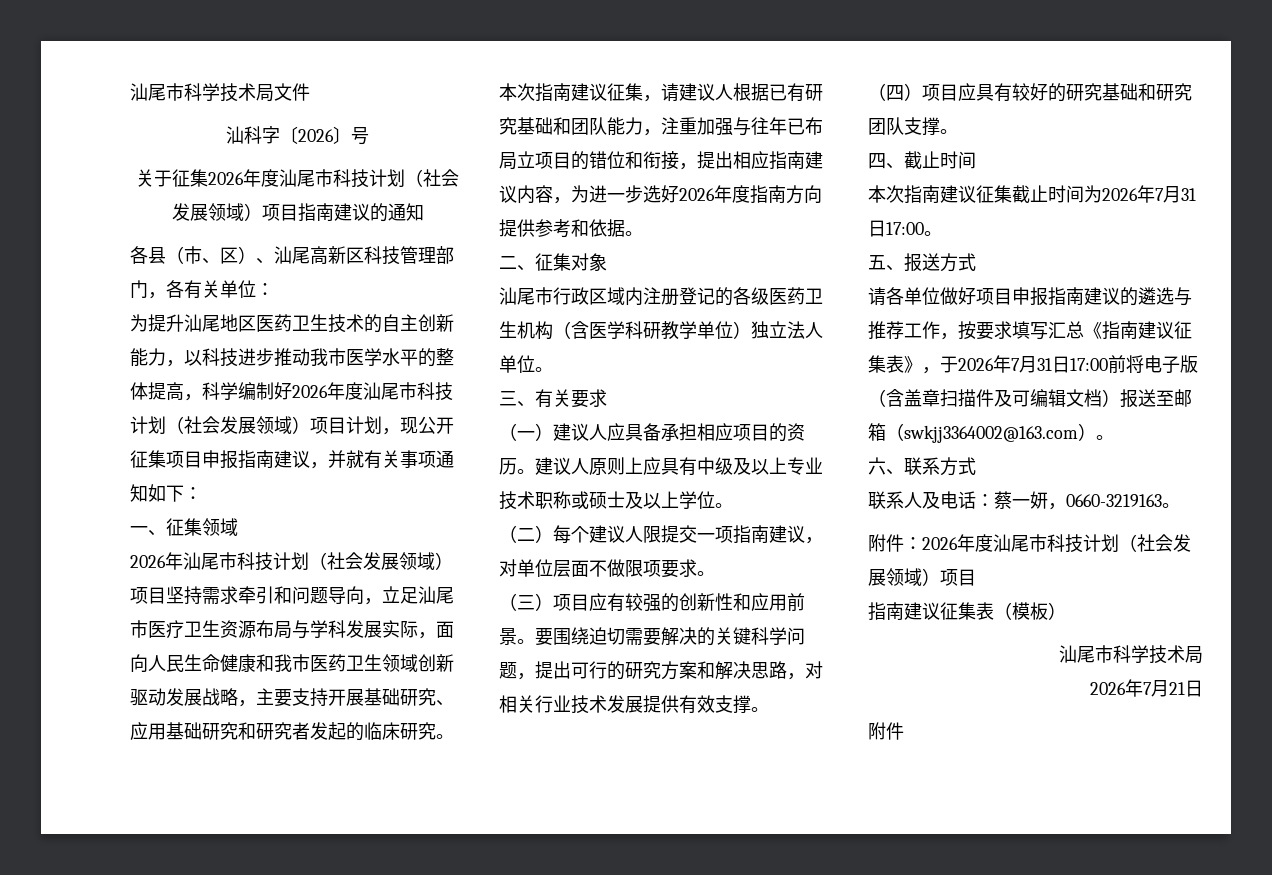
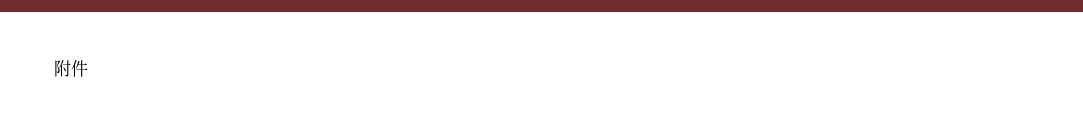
- 汕尾市科学技术局文件
- 汕科字〔2026〕号
- 关于征集2026年度汕尾市科技计划（社会发展领域）项目指南建议的通知
- 各县（市、区）、汕尾高新区科技管理部门，各有关单位：
- 为提升汕尾地区医药卫生技术的自主创新能力，以科技进步推动我市医学水平的整体提高，科学编制好2026年度汕尾市科技计划（社会发展领域）项目计划，现公开征集项目申报指南建议，并就有关事项通知如下：
- 一、征集领域
- 2026年汕尾市科技计划（社会发展领域）项目坚持需求牵引和问题导向，立足汕尾市医疗卫生资源布局与学科发展实际，面向人民生命健康和我市医药卫生领域创新驱动发展战略，主要支持开展基础研究、应用基础研究和研究者发起的临床研究。本次指南建议征集，请建议人根据已有研究基础和团队能力，注重加强与往年已布局立项目的错位和衔接，提出相应指南建议内容，为进一步选好2026年度指南方向提供参考和依据。
- 二、征集对象
- 汕尾市行政区域内注册登记的各级医药卫生机构（含医学科研教学单位）独立法人单位。
- 三、有关要求
- （一）建议人应具备承担相应项目的资历。建议人原则上应具有中级及以上专业技术职称或硕士及以上学位。
- （二）每个建议人限提交一项指南建议，对单位层面不做限项要求。
- （三）项目应有较强的创新性和应用前景。要围绕迫切需要解决的关键科学问题，提出可行的研究方案和解决思路，对相关行业技术发展提供有效支撑。
- （四）项目应具有较好的研究基础和研究团队支撑。
- 四、截止时间
- 本次指南建议征集截止时间为2026年7月31日17:00。
- 五、报送方式
- 请各单位做好项目申报指南建议的遴选与推荐工作，按要求填写汇总《指南建议征集表》，于2026年7月31日17:00前将电子版（含盖章扫描件及可编辑文档）报送至邮箱（swkjj3364002@163.com）。
- 六、联系方式
- 联系人及电话：蔡一妍，0660-3219163。
- 附件：2026年度汕尾市科技计划（社会发展领域）项目
- 指南建议征集表（模板）
- 汕尾市科学技术局
- 2026年7月21日

